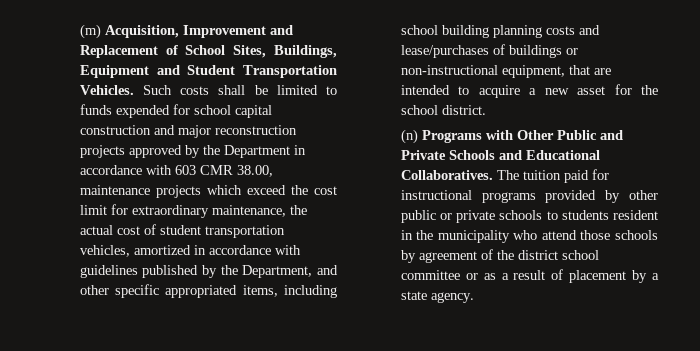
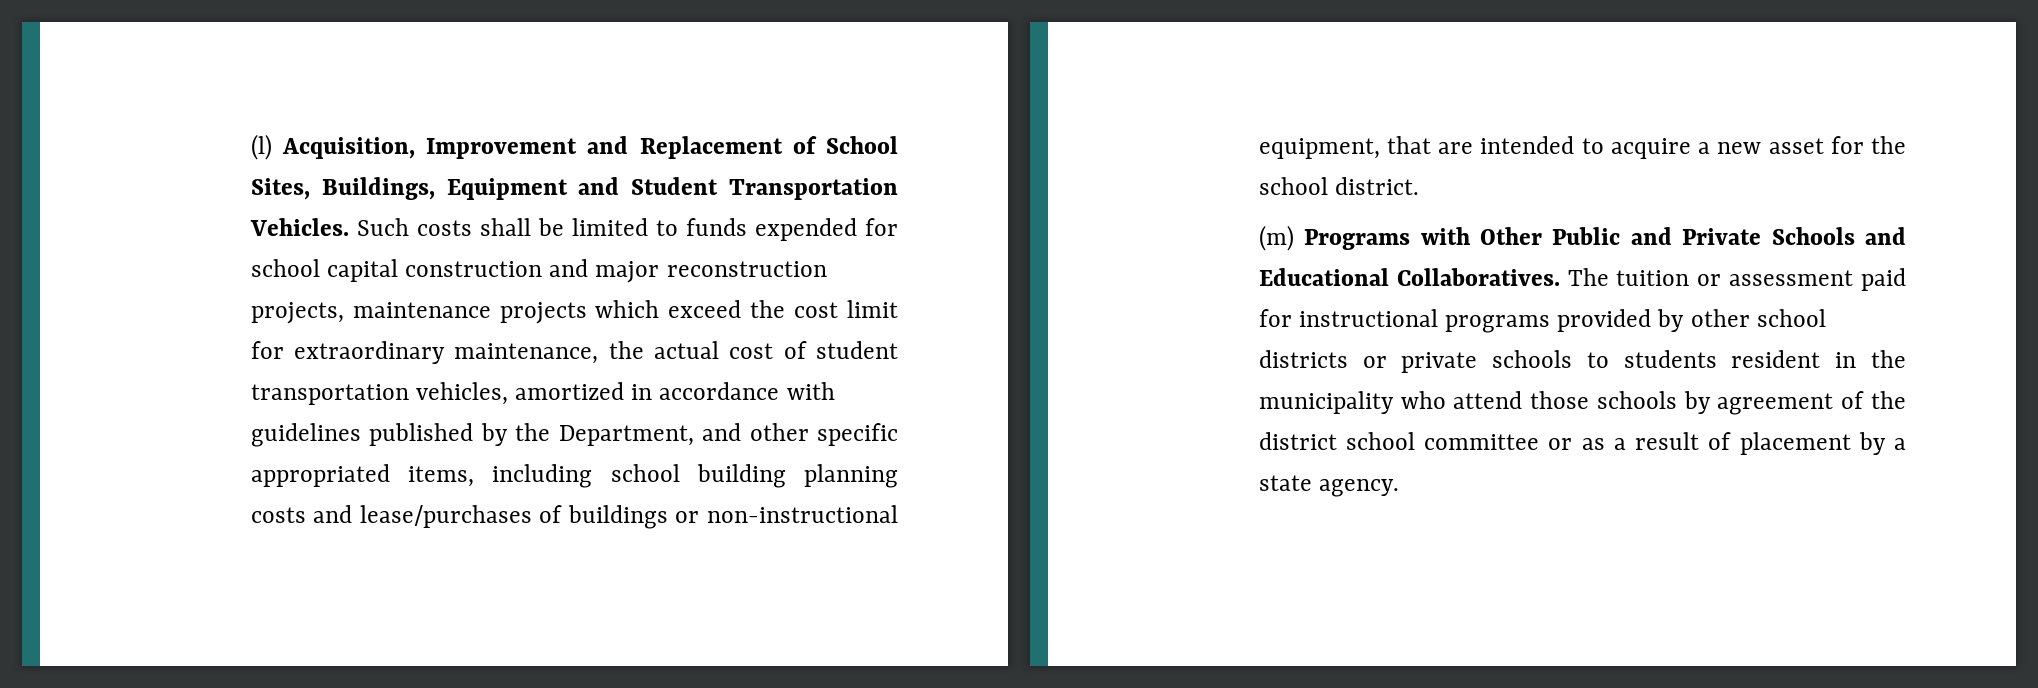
- (m) Acquisition, Improvement and Replacement of School Sites, Buildings, Equipment and Student Transportation Vehicles.
+ (l) Acquisition, Improvement and Replacement of School Sites, Buildings, Equipment and Student Transportation Vehicles.
- Such costs shall be limited to funds expended for school capital construction and major reconstruction projects approved by the Department in accordance with 603 CMR 38.00, maintenance projects which exceed the cost limit for extraordinary maintenance, the actual cost of student transportation vehicles, amortized in accordance with guidelines published by the Department, and other specific appropriated items, including school building planning costs and lease/purchases of buildings or non-instructional equipment, that are intended to acquire a new asset for the school district.
+ Such costs shall be limited to funds expended for school capital construction and major reconstruction projects, maintenance projects which exceed the cost limit for extraordinary maintenance, the actual cost of student transportation vehicles, amortized in accordance with guidelines published by the Department, and other specific appropriated items, including school building planning costs and lease/purchases of buildings or non-instructional equipment, that are intended to acquire a new asset for the school district.
- (n) Programs with Other Public and Private Schools and Educational Collaboratives.
+ (m) Programs with Other Public and Private Schools and Educational Collaboratives.
- The tuition paid for instructional programs provided by other public or private schools to students resident in the municipality who attend those schools by agreement of the district school committee or as a result of placement by a state agency.
+ The tuition or assessment paid for instructional programs provided by other school districts or private schools to students resident in the municipality who attend those schools by agreement of the district school committee or as a result of placement by a state agency.

